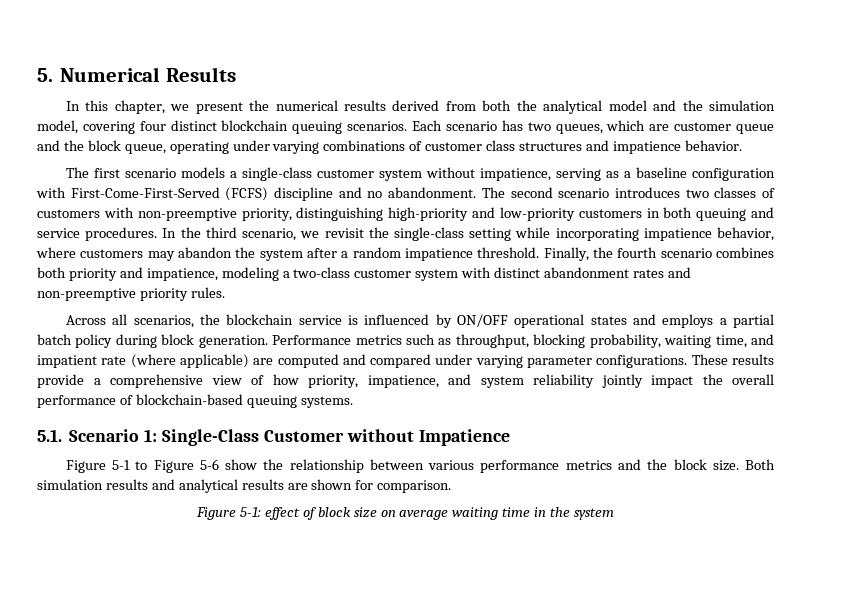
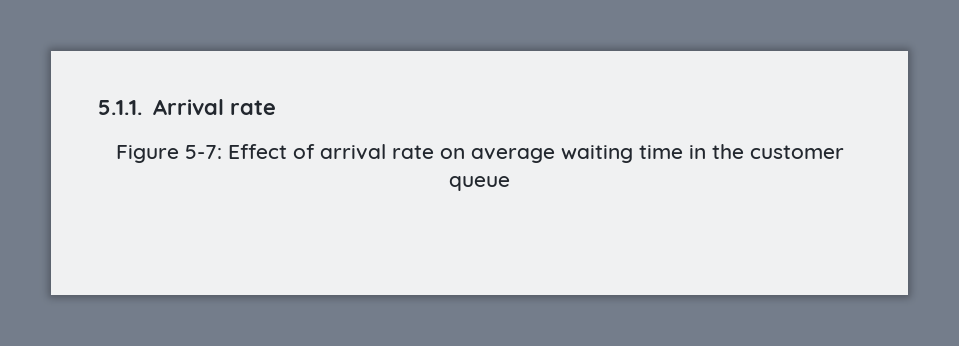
- 5. Numerical Results
- In this chapter, we present the numerical results derived from both the analytical model and the simulation model, covering four distinct blockchain queuing scenarios. Each scenario has two queues, which are customer queue and the block queue, operating under varying combinations of customer class structures and impatience behavior.
- The first scenario models a single-class customer system without impatience, serving as a baseline configuration with First-Come-First-Served (FCFS) discipline and no abandonment. The second scenario introduces two classes of customers with non-preemptive priority, distinguishing high-priority and low-priority customers in both queuing and service procedures. In the third scenario, we revisit the single-class setting while incorporating impatience behavior, where customers may abandon the system after a random impatience threshold. Finally, the fourth scenario combines both priority and impatience, modeling a two-class customer system with distinct abandonment rates and non-preemptive priority rules.
- Across all scenarios, the blockchain service is influenced by ON/OFF operational states and employs a partial batch policy during block generation. Performance metrics such as throughput, blocking probability, waiting time, and impatient rate (where applicable) are computed and compared under varying parameter configurations. These results provide a comprehensive view of how priority, impatience, and system reliability jointly impact the overall performance of blockchain-based queuing systems.
- 5.1. Scenario 1: Single-Class Customer without Impatience
- Figure 5-1 to Figure 5-6 show the relationship between various performance metrics and the block size. Both simulation results and analytical results are shown for comparison.
- Figure 5-1: effect of block size on average waiting time in the system
+ 5.1.1. Arrival rate
+ Figure 5-7: Effect of arrival rate on average waiting time in the customer queue

